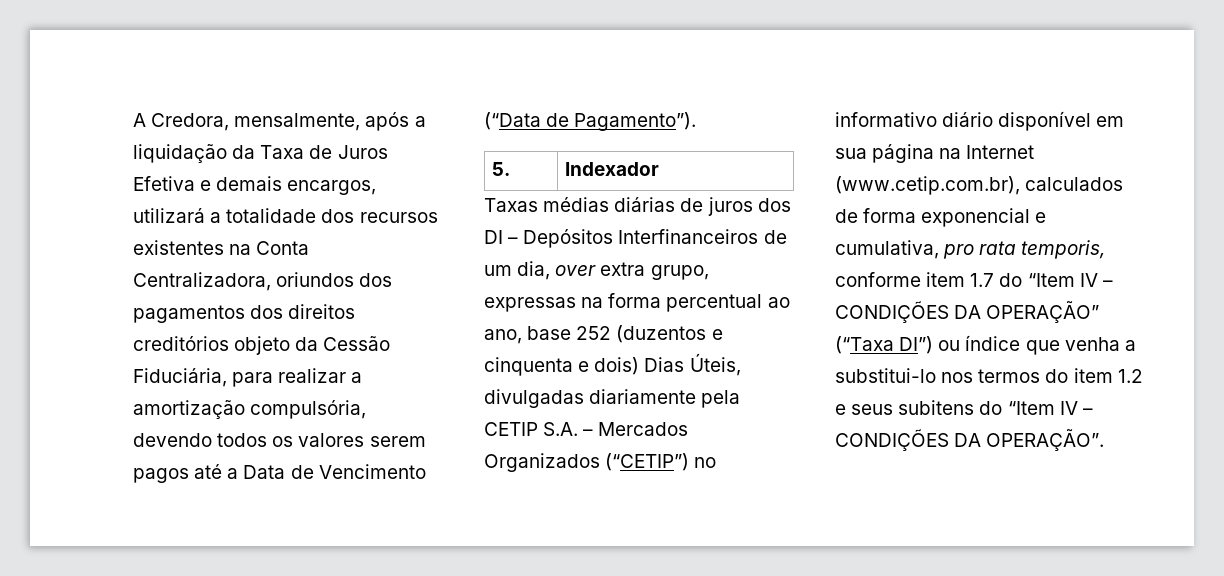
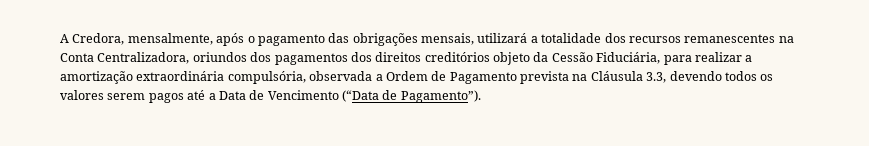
- A Credora, mensalmente, após a liquidação da Taxa de Juros Efetiva e demais encargos, utilizará a totalidade dos recursos existentes na Conta Centralizadora, oriundos dos pagamentos dos direitos creditórios objeto da Cessão Fiduciária, para realizar a amortização compulsória, devendo todos os valores serem pagos até a Data de Vencimento (“Data de Pagamento”).
+ A Credora, mensalmente, após o pagamento das obrigações mensais, utilizará a totalidade dos recursos remanescentes na Conta Centralizadora, oriundos dos pagamentos dos direitos creditórios objeto da Cessão Fiduciária, para realizar a amortização extraordinária compulsória, observada a Ordem de Pagamento prevista na Cláusula 3.3, devendo todos os valores serem pagos até a Data de Vencimento (“Data de Pagamento”).
- 5. | Indexador
- Taxas médias diárias de juros dos DI – Depósitos Interfinanceiros de um dia, over extra grupo, expressas na forma percentual ao ano, base 252 (duzentos e cinquenta e dois) Dias Úteis, divulgadas diariamente pela CETIP S.A. – Mercados Organizados (“CETIP”) no informativo diário disponível em sua página na Internet (www.cetip.com.br), calculados de forma exponencial e cumulativa, pro rata temporis, conforme item 1.7 do “Item IV – CONDIÇÕES DA OPERAÇÃO” (“Taxa DI”) ou índice que venha a substitui-lo nos termos do item 1.2 e seus subitens do “Item IV – CONDIÇÕES DA OPERAÇÃO”.

